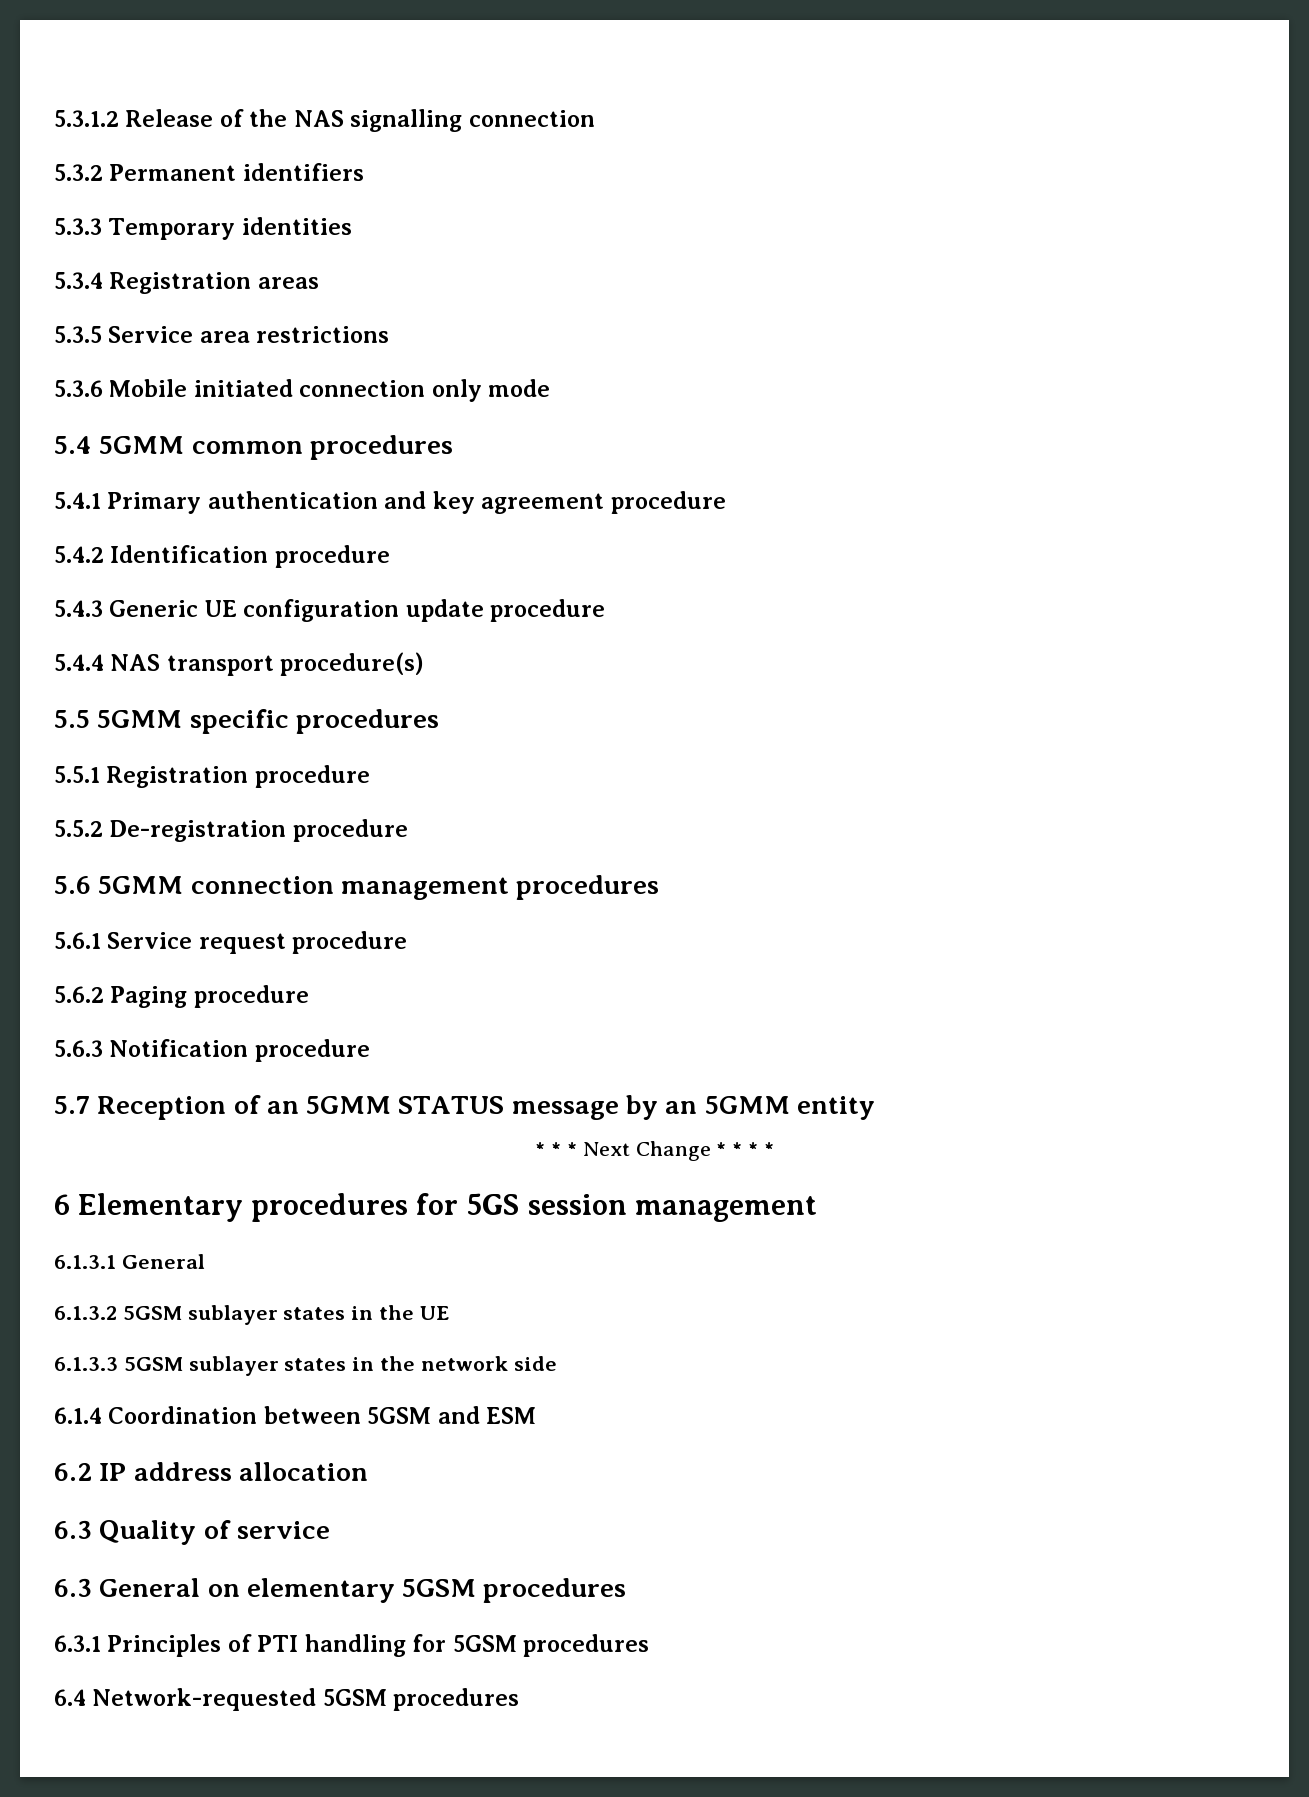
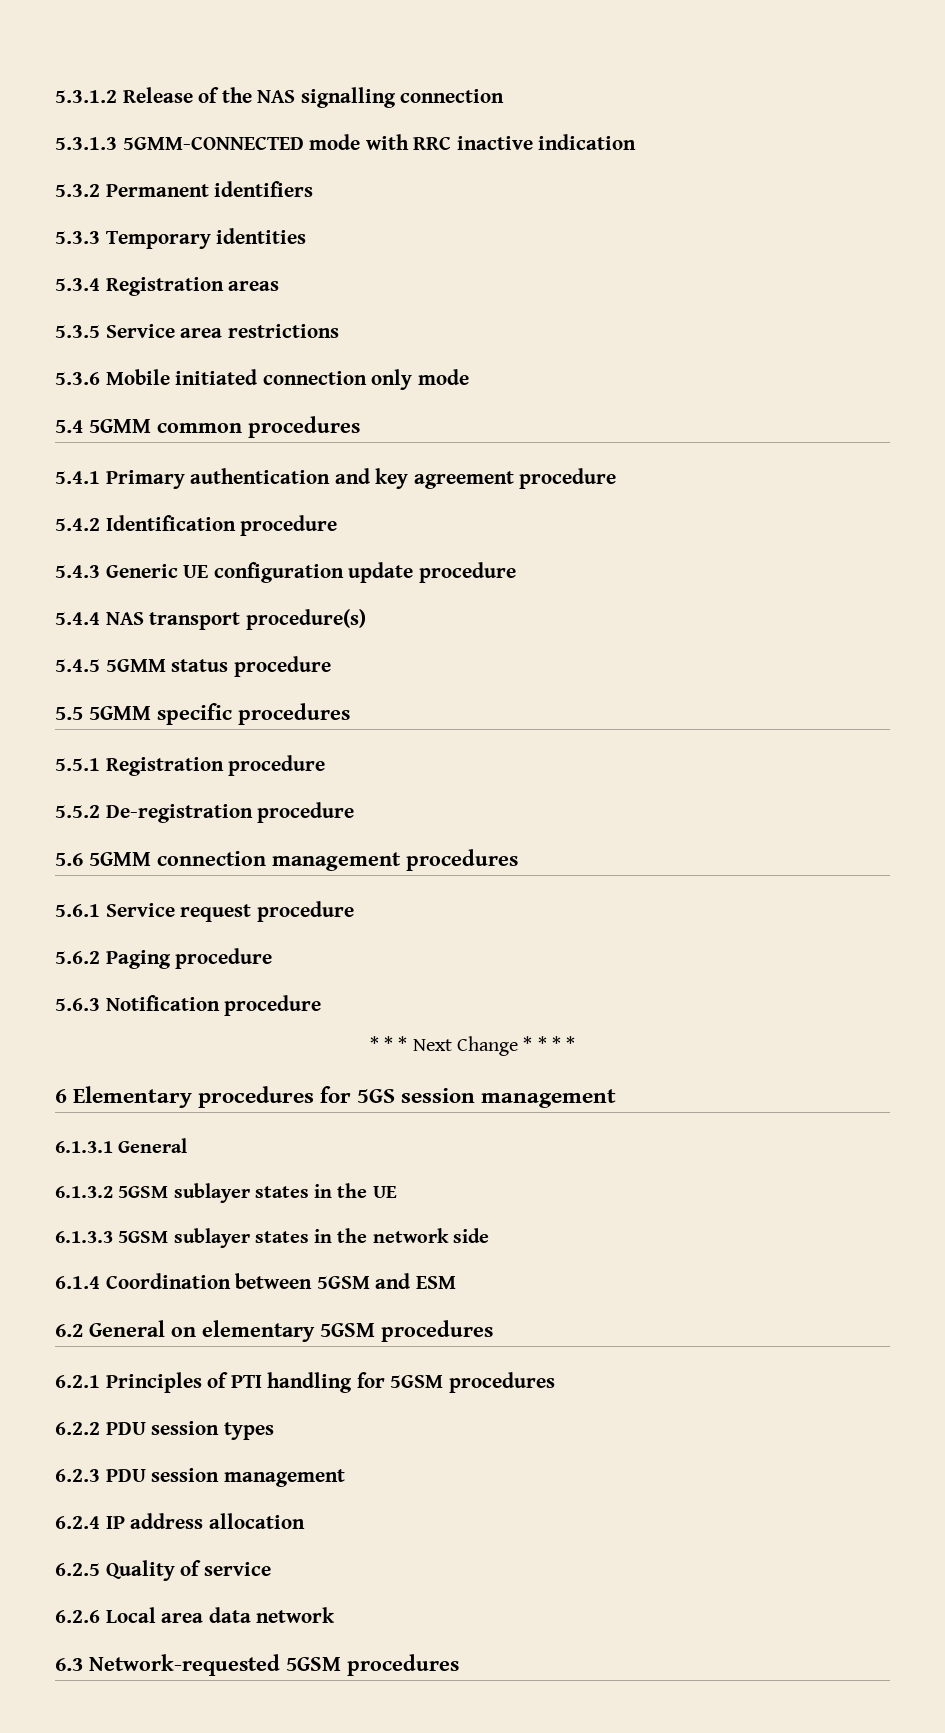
+ 5.3.1.3 5GMM-CONNECTED mode with RRC inactive indication
+ 5.4.5 5GMM status procedure
- 5.7 Reception of an 5GMM STATUS message by an 5GMM entity
- 6.2 IP address allocation
- 6.3 Quality of service
- 6.3 General on elementary 5GSM procedures
+ 6.2 General on elementary 5GSM procedures
- 6.3.1 Principles of PTI handling for 5GSM procedures
+ 6.2.1 Principles of PTI handling for 5GSM procedures
- 6.4 Network-requested 5GSM procedures
+ 6.2.2 PDU session types
+ 6.2.3 PDU session management
+ 6.2.4 IP address allocation
+ 6.2.5 Quality of service
+ 6.2.6 Local area data network
+ 6.3 Network-requested 5GSM procedures

